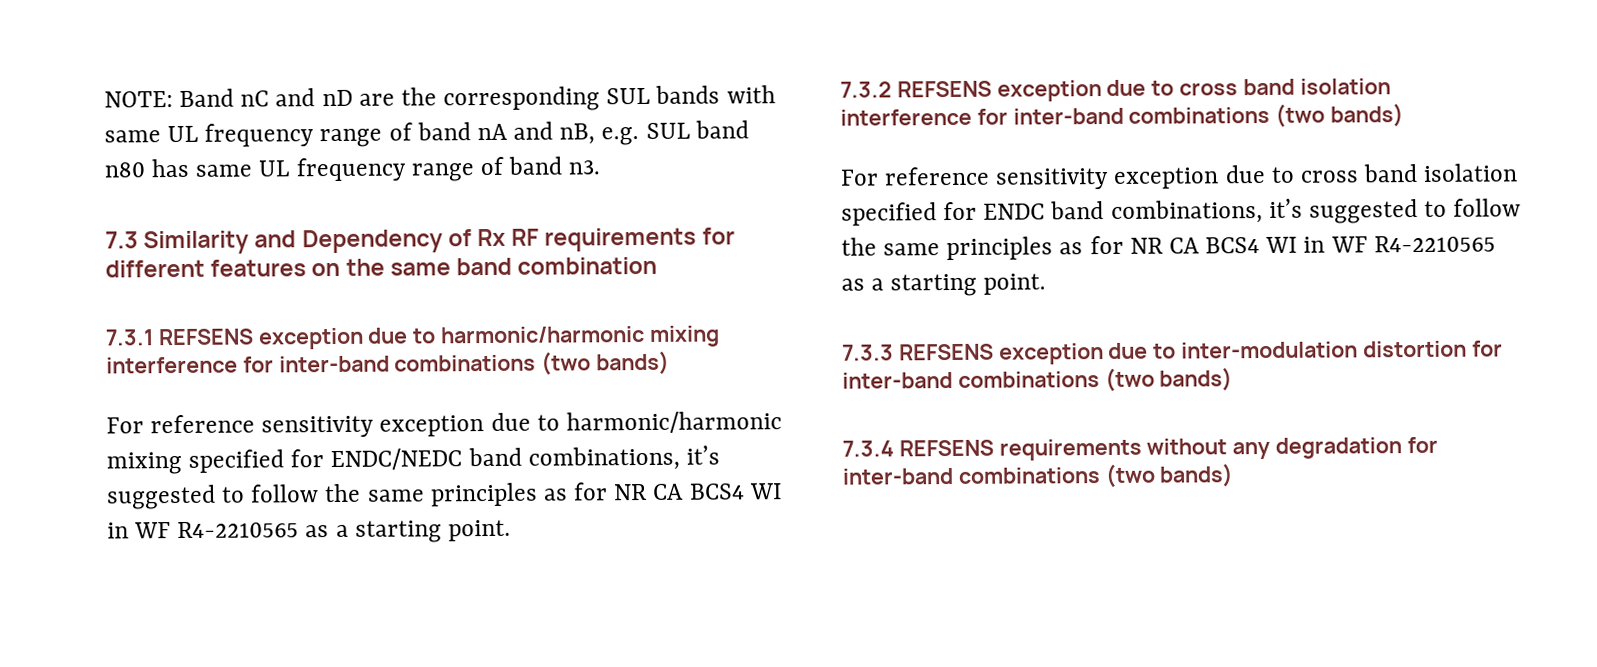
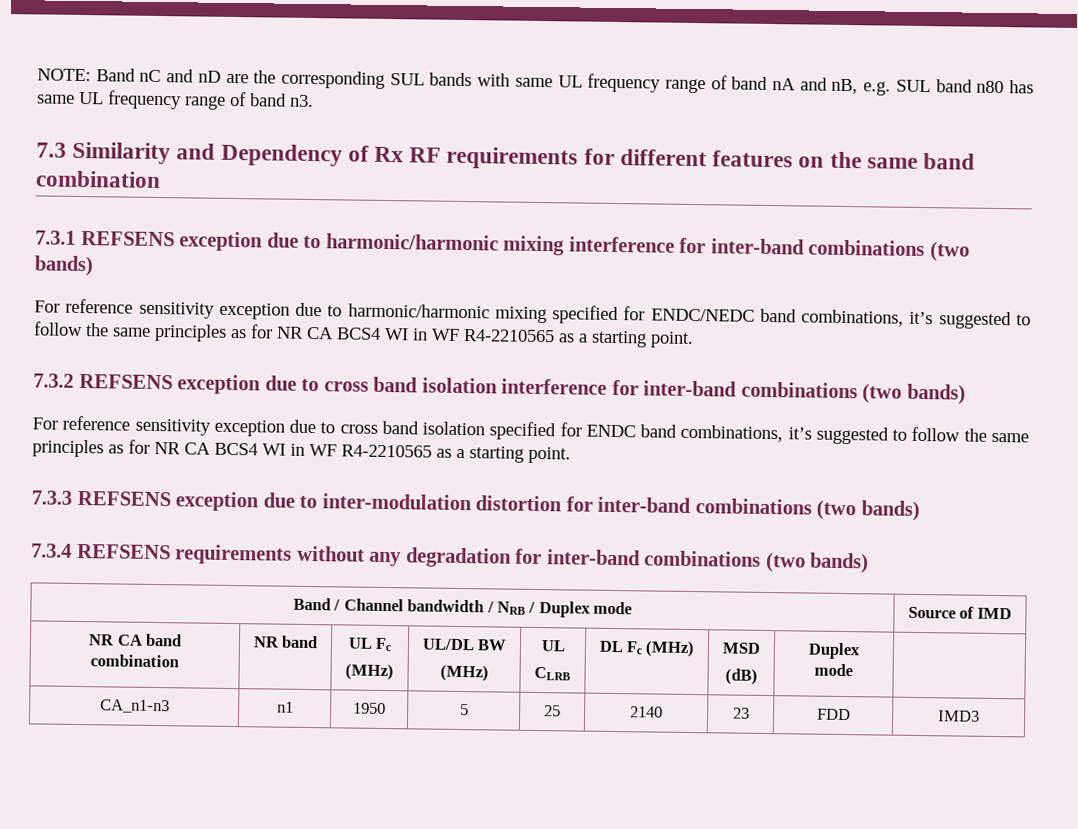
+ Band / Channel bandwidth / NRB / Duplex mode | Source of IMD
+ NR CA band combination | NR band | UL Fc
+ (MHz) | UL/DL BW
+ (MHz) | UL
+ CLRB | DL Fc (MHz) | MSD
+ (dB) | Duplex mode |
+ CA_n1-n3 | n1 | 1950 | 5 | 25 | 2140 | 23 | FDD | IMD3

